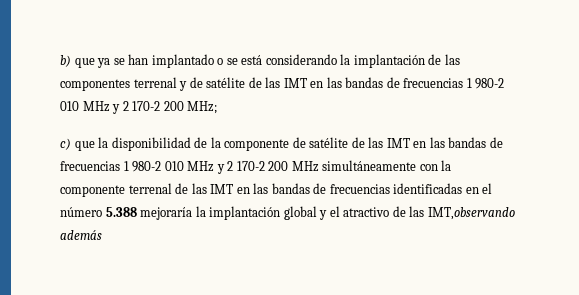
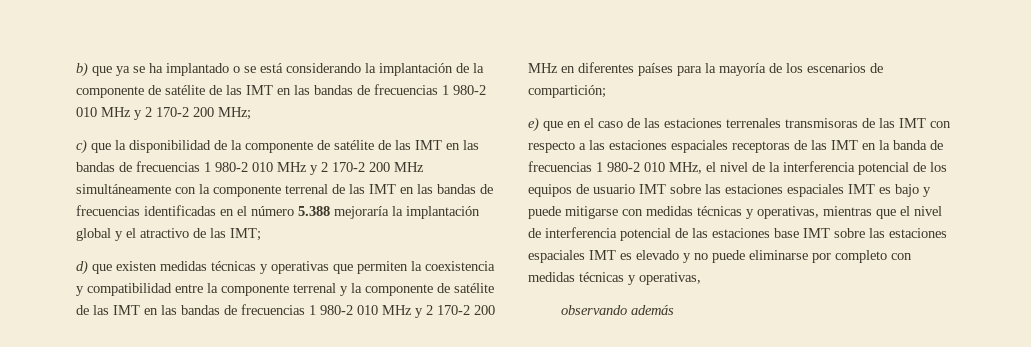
- b) que ya se han implantado o se está considerando la implantación de las componentes terrenal y de satélite de las IMT en las bandas de frecuencias 1 980-2 010 MHz y 2 170-2 200 MHz;
+ b) que ya se ha implantado o se está considerando la implantación de la componente de satélite de las IMT en las bandas de frecuencias 1 980-2 010 MHz y 2 170-2 200 MHz;
- c) que la disponibilidad de la componente de satélite de las IMT en las bandas de frecuencias 1 980-2 010 MHz y 2 170-2 200 MHz simultáneamente con la componente terrenal de las IMT en las bandas de frecuencias identificadas en el número 5.388 mejoraría la implantación global y el atractivo de las IMT,observando además
+ c) que la disponibilidad de la componente de satélite de las IMT en las bandas de frecuencias 1 980-2 010 MHz y 2 170-2 200 MHz simultáneamente con la componente terrenal de las IMT en las bandas de frecuencias identificadas en el número 5.388 mejoraría la implantación global y el atractivo de las IMT;
+ d) que existen medidas técnicas y operativas que permiten la coexistencia y compatibilidad entre la componente terrenal y la componente de satélite de las IMT en las bandas de frecuencias 1 980-2 010 MHz y 2 170-2 200 MHz en diferentes países para la mayoría de los escenarios de compartición;
+ e) que en el caso de las estaciones terrenales transmisoras de las IMT con respecto a las estaciones espaciales receptoras de las IMT en la banda de frecuencias 1 980-2 010 MHz, el nivel de la interferencia potencial de los equipos de usuario IMT sobre las estaciones espaciales IMT es bajo y puede mitigarse con medidas técnicas y operativas, mientras que el nivel de interferencia potencial de las estaciones base IMT sobre las estaciones espaciales IMT es elevado y no puede eliminarse por completo con medidas técnicas y operativas,
+ observando además

